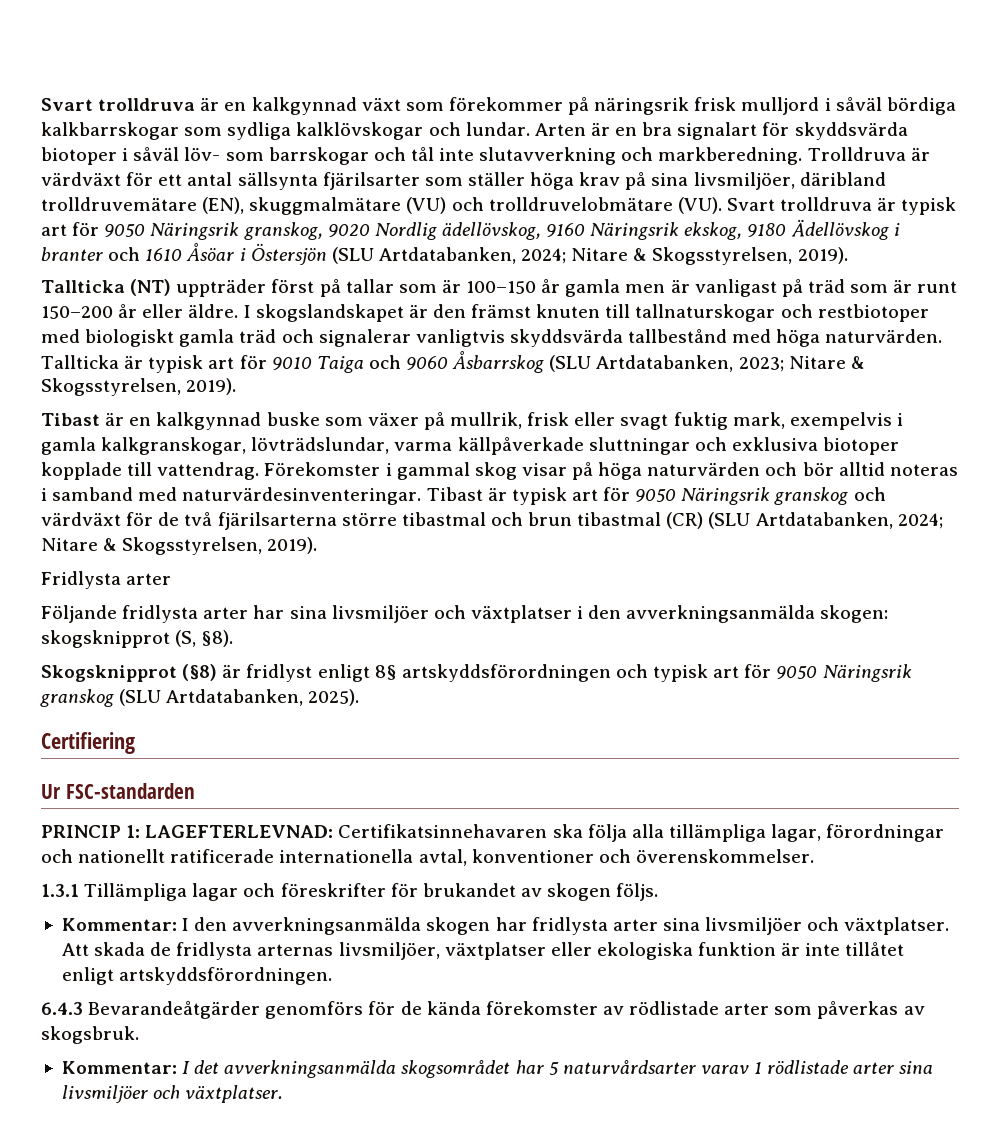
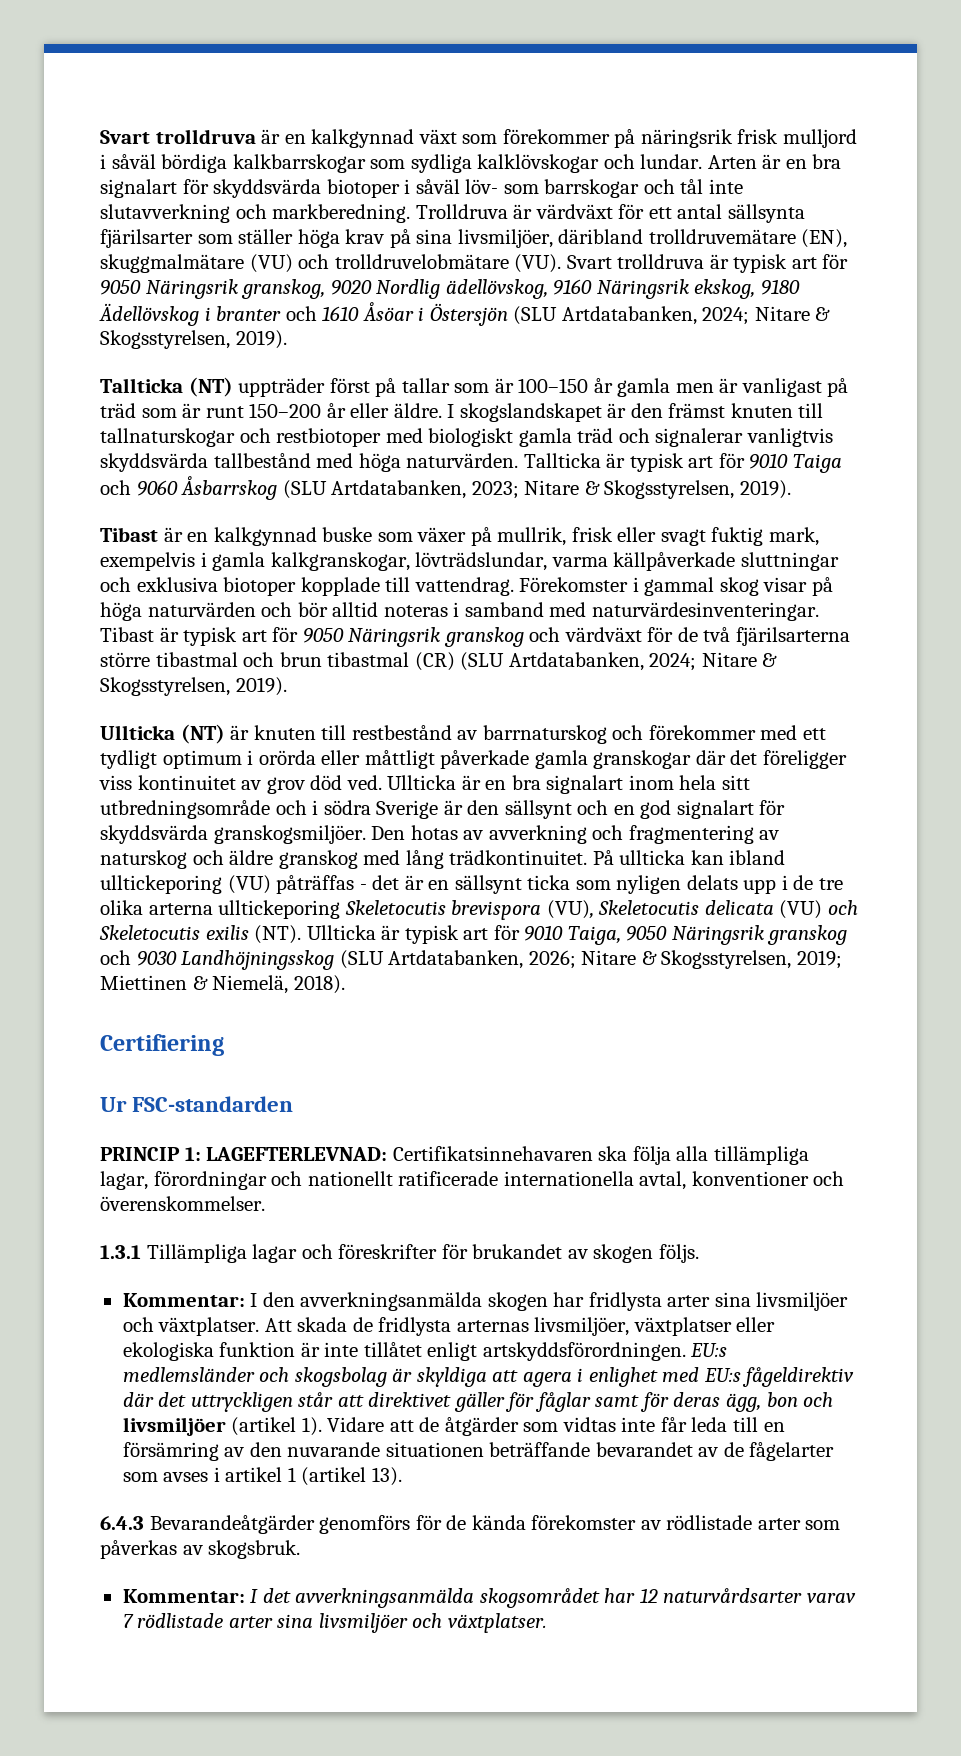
- Fridlysta arter
- Följande fridlysta arter har sina livsmiljöer och växtplatser i den avverkningsanmälda skogen: skogsknipprot (S, §8).
- Skogsknipprot (§8) är fridlyst enligt 8§ artskyddsförordningen och typisk art för 9050 Näringsrik granskog (SLU Artdatabanken, 2025).
+ Ullticka (NT) är knuten till restbestånd av barrnaturskog och förekommer med ett tydligt optimum i orörda eller måttligt påverkade gamla granskogar där det föreligger viss kontinuitet av grov död ved. Ullticka är en bra signalart inom hela sitt utbredningsområde och i södra Sverige är den sällsynt och en god signalart för skyddsvärda granskogsmiljöer. Den hotas av avverkning och fragmentering av naturskog och äldre granskog med lång trädkontinuitet. På ullticka kan ibland ulltickeporing (VU) påträffas - det är en sällsynt ticka som nyligen delats upp i de tre olika arterna ulltickeporing Skeletocutis brevispora (VU), Skeletocutis delicata (VU) och Skeletocutis exilis (NT). Ullticka är typisk art för 9010 Taiga, 9050 Näringsrik granskog och 9030 Landhöjningsskog (SLU Artdatabanken, 2026; Nitare & Skogsstyrelsen, 2019; Miettinen & Niemelä, 2018).
+ EU:s medlemsländer och skogsbolag är skyldiga att agera i enlighet med EU:s fågeldirektiv där det uttryckligen står att direktivet gäller för fåglar samt för deras ägg, bon och livsmiljöer (artikel 1). Vidare att de åtgärder som vidtas inte får leda till en försämring av den nuvarande situationen beträffande bevarandet av de fågelarter som avses i artikel 1 (artikel 13).
- Kommentar: I det avverkningsanmälda skogsområdet har 5 naturvårdsarter varav 1 rödlistade arter sina livsmiljöer och växtplatser.
+ Kommentar: I det avverkningsanmälda skogsområdet har 12 naturvårdsarter varav 7 rödlistade arter sina livsmiljöer och växtplatser.

